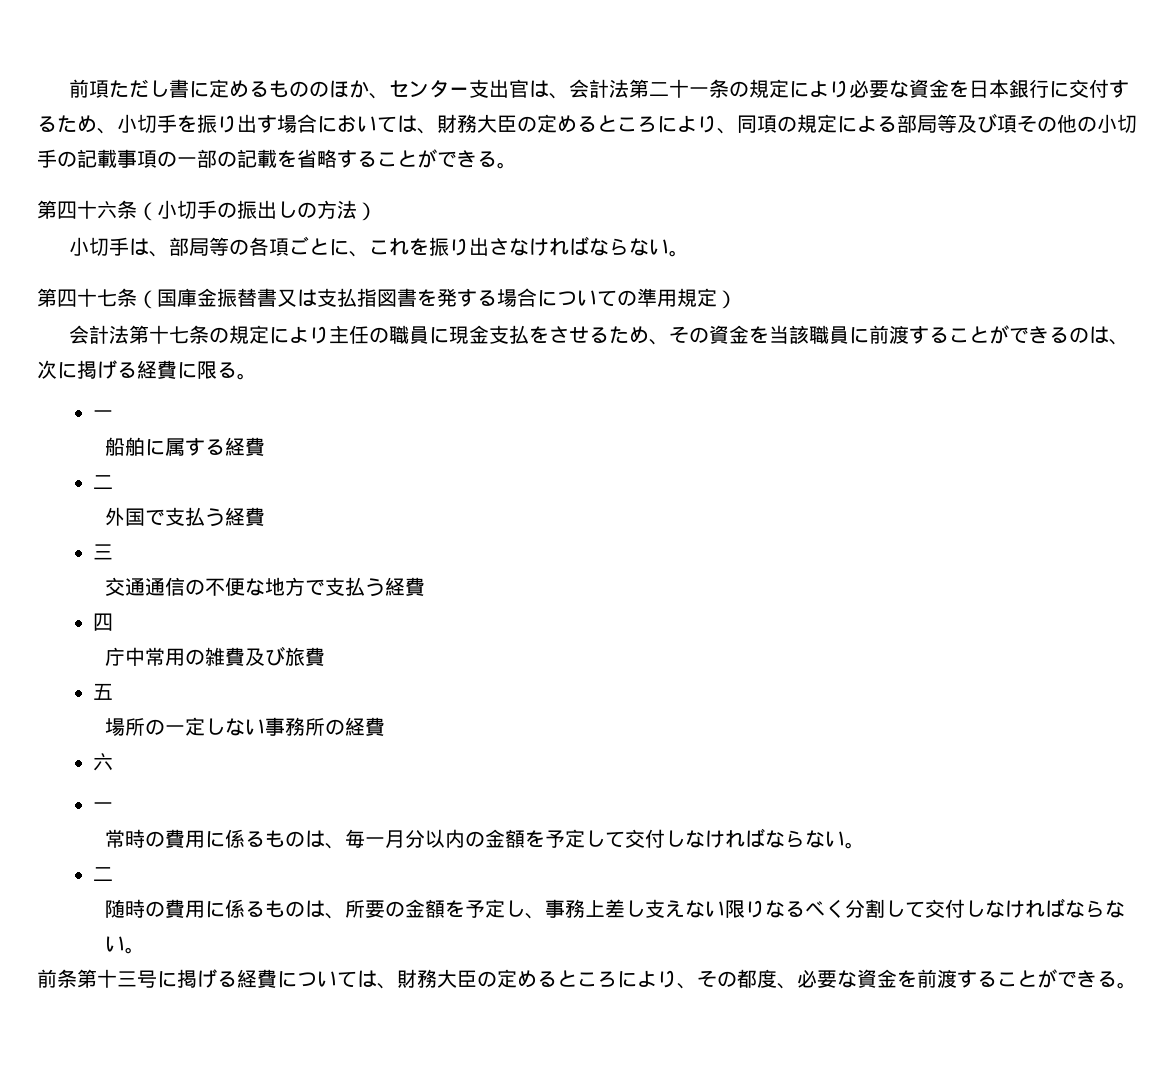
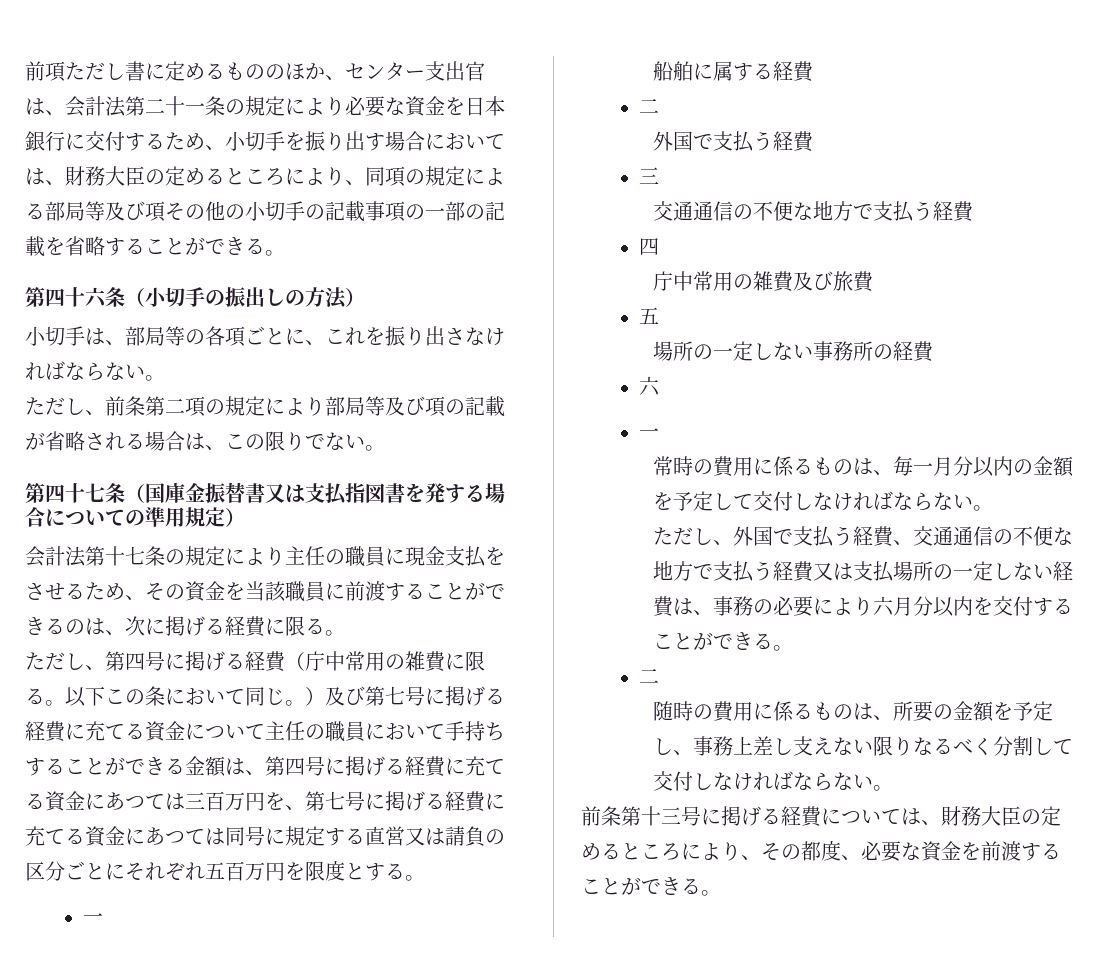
+ ただし、前条第二項の規定により部局等及び項の記載が省略される場合は、この限りでない。
+ ただし、第四号に掲げる経費（庁中常用の雑費に限る。以下この条において同じ。）及び第七号に掲げる経費に充てる資金について主任の職員において手持ちすることができる金額は、第四号に掲げる経費に充てる資金にあつては三百万円を、第七号に掲げる経費に充てる資金にあつては同号に規定する直営又は請負の区分ごとにそれぞれ五百万円を限度とする。
+ ただし、外国で支払う経費、交通通信の不便な地方で支払う経費又は支払場所の一定しない経費は、事務の必要により六月分以内を交付することができる。

